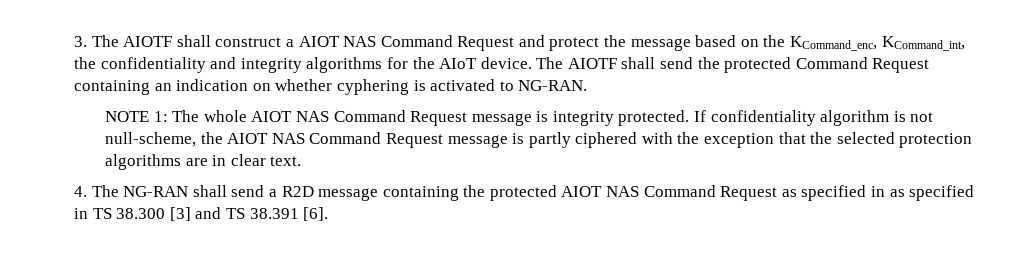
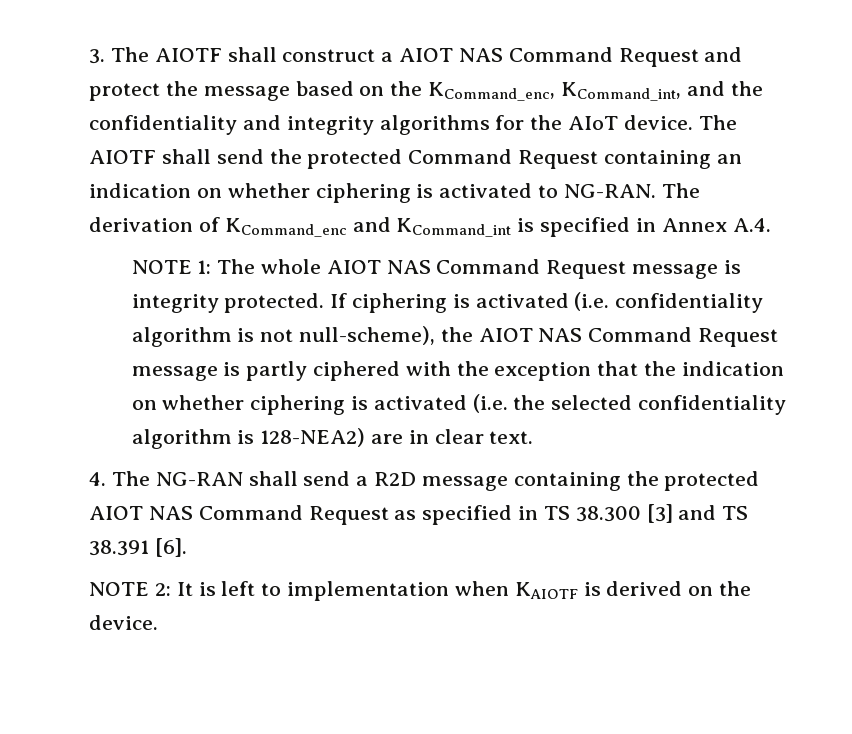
- 3. The AIOTF shall construct a AIOT NAS Command Request and protect the message based on the KCommand_enc, KCommand_int, the confidentiality and integrity algorithms for the AIoT device.
+ 3. The AIOTF shall construct a AIOT NAS Command Request and protect the message based on the KCommand_enc, KCommand_int, and the confidentiality and integrity algorithms for the AIoT device.
- The AIOTF shall send the protected Command Request containing an indication on whether cyphering is activated to NG-RAN.
+ The AIOTF shall send the protected Command Request containing an indication on whether ciphering is activated to NG-RAN. The derivation of KCommand_enc and KCommand_int is specified in Annex A.4.
- If confidentiality algorithm is not null-scheme, the AIOT NAS Command Request message is partly ciphered with the exception that the selected protection algorithms are in clear text.
+ If ciphering is activated (i.e. confidentiality algorithm is not null-scheme), the AIOT NAS Command Request message is partly ciphered with the exception that the indication on whether ciphering is activated (i.e. the selected confidentiality algorithm is 128-NEA2) are in clear text.
- 4. The NG-RAN shall send a R2D message containing the protected AIOT NAS Command Request as specified in as specified in TS 38.300 [3] and TS 38.391 [6].
+ 4. The NG-RAN shall send a R2D message containing the protected AIOT NAS Command Request as specified in TS 38.300 [3] and TS 38.391 [6].
+ NOTE 2: It is left to implementation when KAIOTF is derived on the device.

